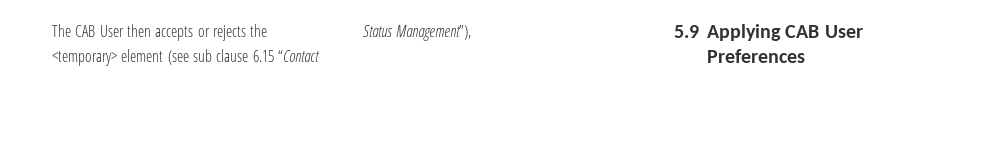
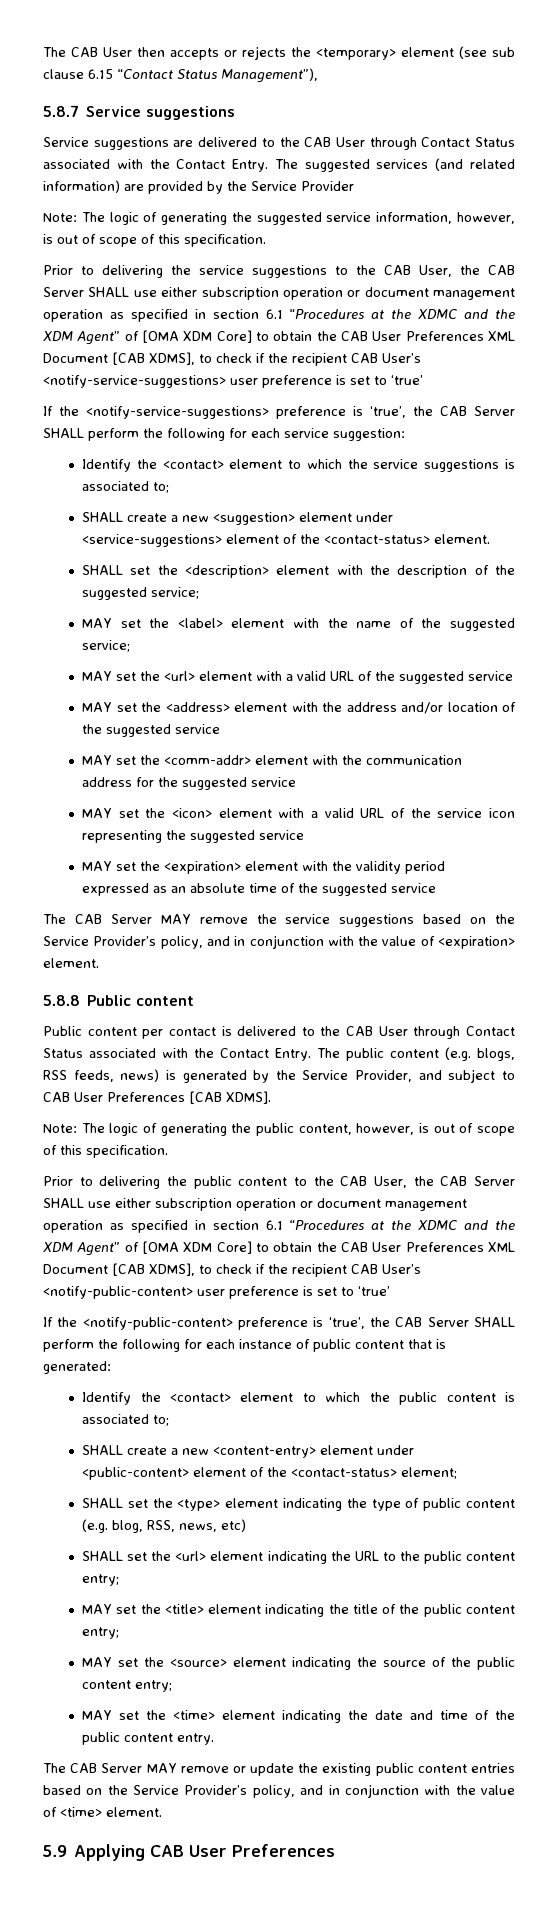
+ 5.8.7 Service suggestions
+ Service suggestions are delivered to the CAB User through Contact Status associated with the Contact Entry. The suggested services (and related information) are provided by the Service Provider
+ Note: The logic of generating the suggested service information, however, is out of scope of this specification.
+ Prior to delivering the service suggestions to the CAB User, the CAB Server SHALL use either subscription operation or document management operation as specified in section 6.1 “Procedures at the XDMC and the XDM Agent” of [OMA XDM Core] to obtain the CAB User Preferences XML Document [CAB XDMS], to check if the recipient CAB User’s <notify-service-suggestions> user preference is set to ‘true’
+ If the <notify-service-suggestions> preference is ‘true’, the CAB Server SHALL perform the following for each service suggestion:
+ Identify the <contact> element to which the service suggestions is associated to;
+ SHALL create a new <suggestion> element under <service-suggestions> element of the <contact-status> element.
+ SHALL set the <description> element with the description of the suggested service;
+ MAY set the <label> element with the name of the suggested service;
+ MAY set the <url> element with a valid URL of the suggested service
+ MAY set the <address> element with the address and/or location of the suggested service
+ MAY set the <comm-addr> element with the communication address for the suggested service
+ MAY set the <icon> element with a valid URL of the service icon representing the suggested service
+ MAY set the <expiration> element with the validity period expressed as an absolute time of the suggested service
+ The CAB Server MAY remove the service suggestions based on the Service Provider’s policy, and in conjunction with the value of <expiration> element.
+ 5.8.8 Public content
+ Public content per contact is delivered to the CAB User through Contact Status associated with the Contact Entry. The public content (e.g. blogs, RSS feeds, news) is generated by the Service Provider, and subject to CAB User Preferences [CAB XDMS].
+ Note: The logic of generating the public content, however, is out of scope of this specification.
+ Prior to delivering the public content to the CAB User, the CAB Server SHALL use either subscription operation or document management operation as specified in section 6.1 “Procedures at the XDMC and the XDM Agent” of [OMA XDM Core] to obtain the CAB User Preferences XML Document [CAB XDMS], to check if the recipient CAB User’s <notify-public-content> user preference is set to ‘true’
+ If the <notify-public-content> preference is ‘true’, the CAB Server SHALL perform the following for each instance of public content that is generated:
+ Identify the <contact> element to which the public content is associated to;
+ SHALL create a new <content-entry> element under <public-content> element of the <contact-status> element;
+ SHALL set the <type> element indicating the type of public content (e.g. blog, RSS, news, etc)
+ SHALL set the <url> element indicating the URL to the public content entry;
+ MAY set the <title> element indicating the title of the public content entry;
+ MAY set the <source> element indicating the source of the public content entry;
+ MAY set the <time> element indicating the date and time of the public content entry.
+ The CAB Server MAY remove or update the existing public content entries based on the Service Provider’s policy, and in conjunction with the value of <time> element.

